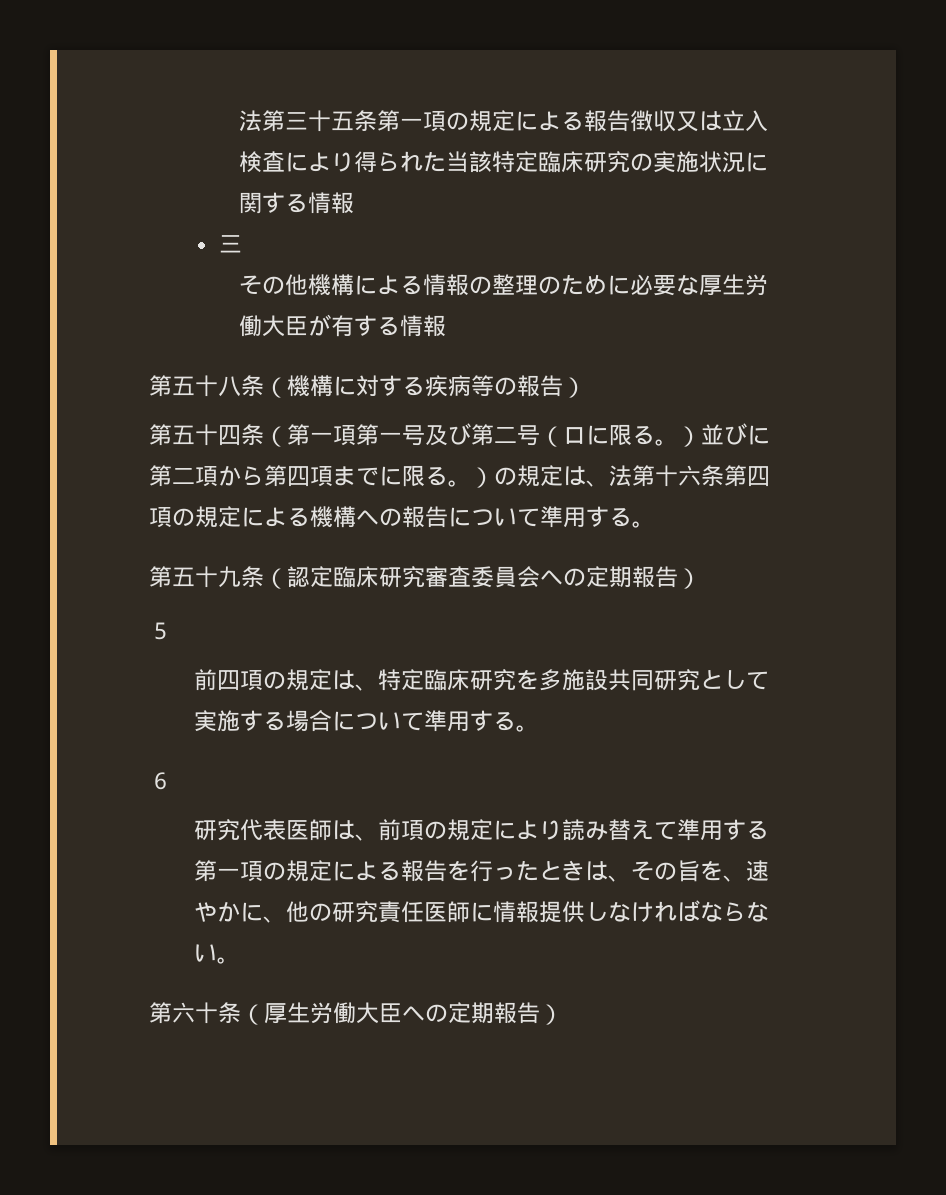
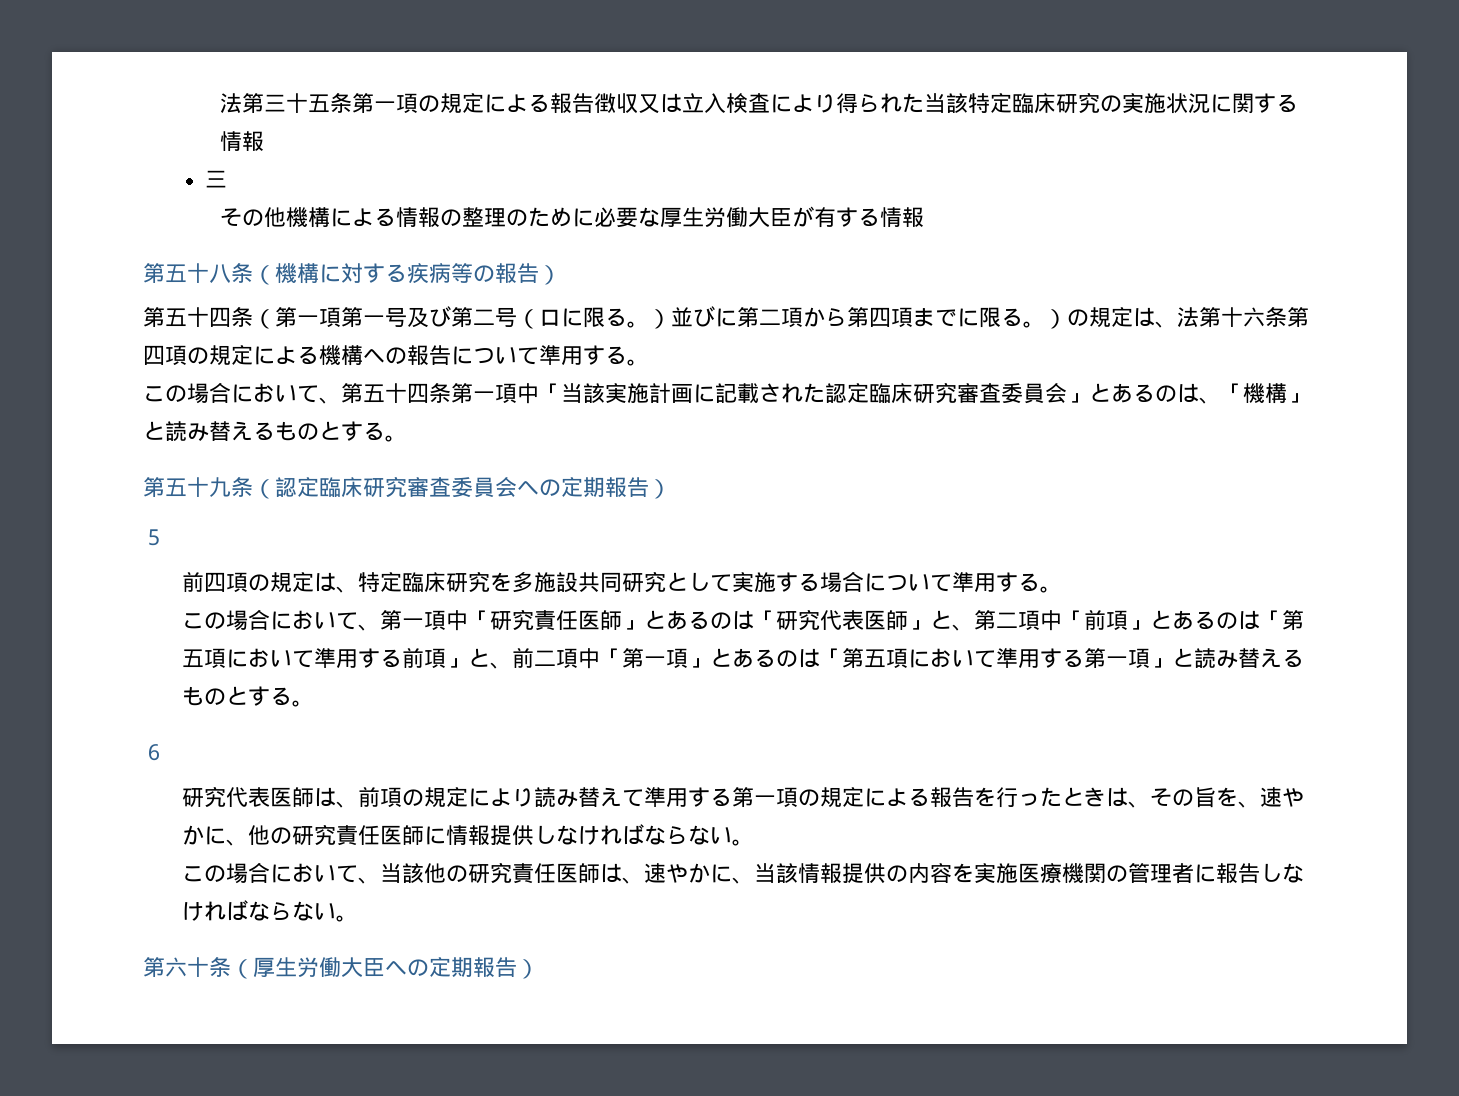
+ この場合において、第五十四条第一項中「当該実施計画に記載された認定臨床研究審査委員会」とあるのは、「機構」と読み替えるものとする。
+ この場合において、第一項中「研究責任医師」とあるのは「研究代表医師」と、第二項中「前項」とあるのは「第五項において準用する前項」と、前二項中「第一項」とあるのは「第五項において準用する第一項」と読み替えるものとする。
+ この場合において、当該他の研究責任医師は、速やかに、当該情報提供の内容を実施医療機関の管理者に報告しなければならない。

